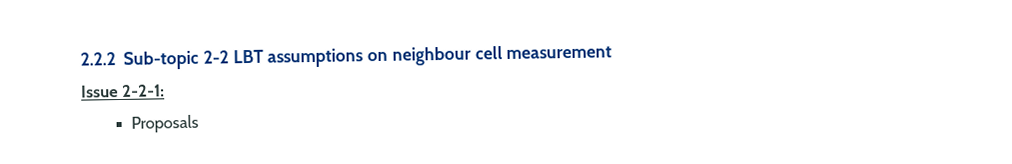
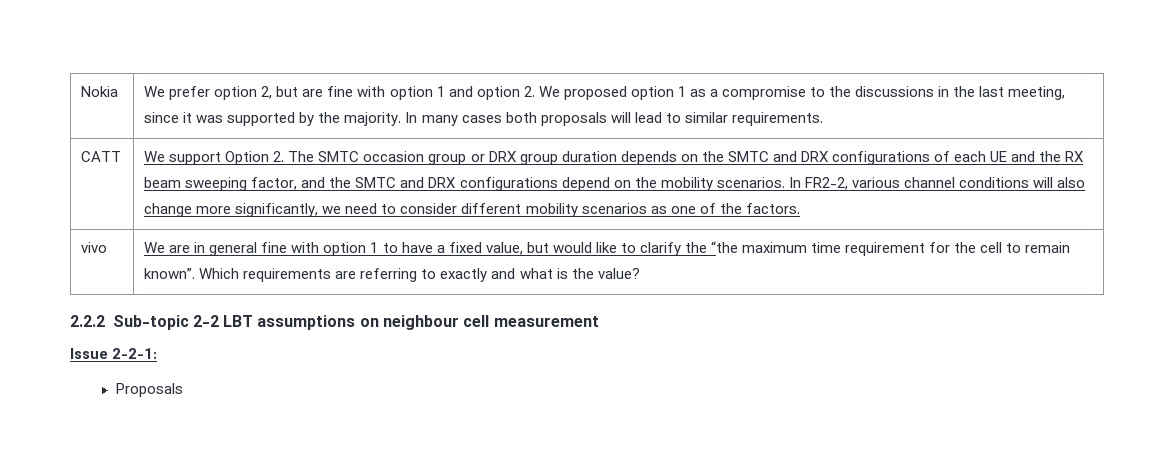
+ Nokia | We prefer option 2, but are fine with option 1 and option 2. We proposed option 1 as a compromise to the discussions in the last meeting, since it was supported by the majority. In many cases both proposals will lead to similar requirements.
+ CATT | We support Option 2. The SMTC occasion group or DRX group duration depends on the SMTC and DRX configurations of each UE and the RX beam sweeping factor, and the SMTC and DRX configurations depend on the mobility scenarios. In FR2-2, various channel conditions will also change more significantly, we need to consider different mobility scenarios as one of the factors.
+ vivo | We are in general fine with option 1 to have a fixed value, but would like to clarify the “the maximum time requirement for the cell to remain known”. Which requirements are referring to exactly and what is the value?

